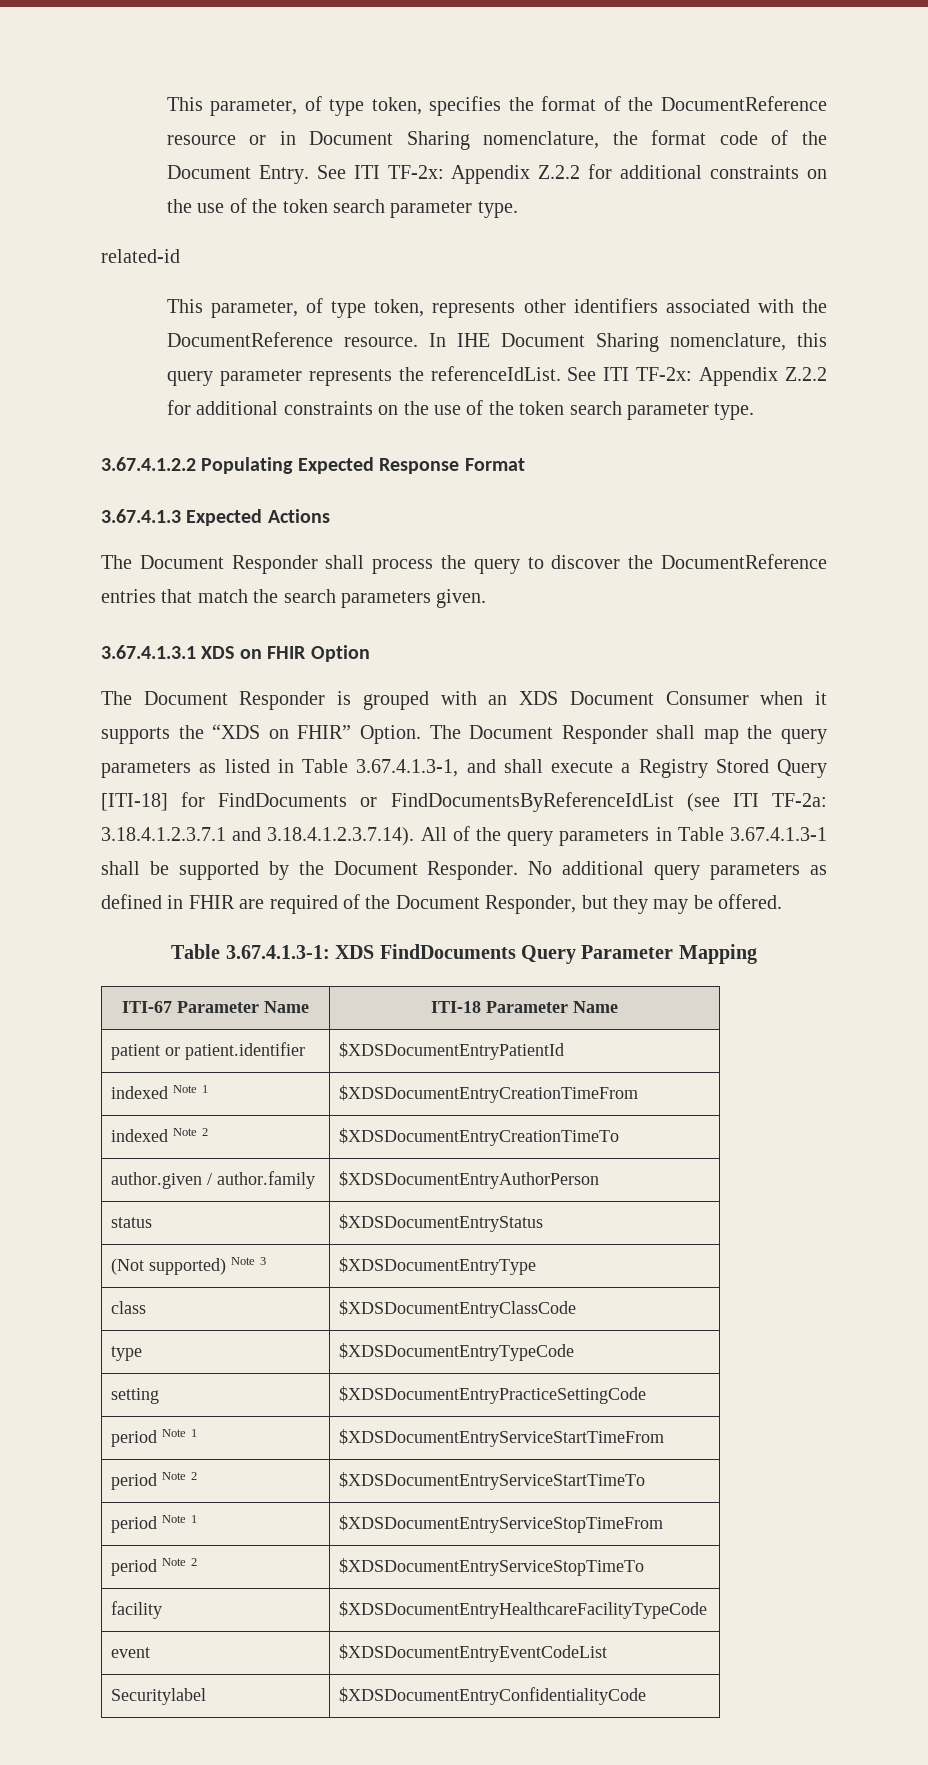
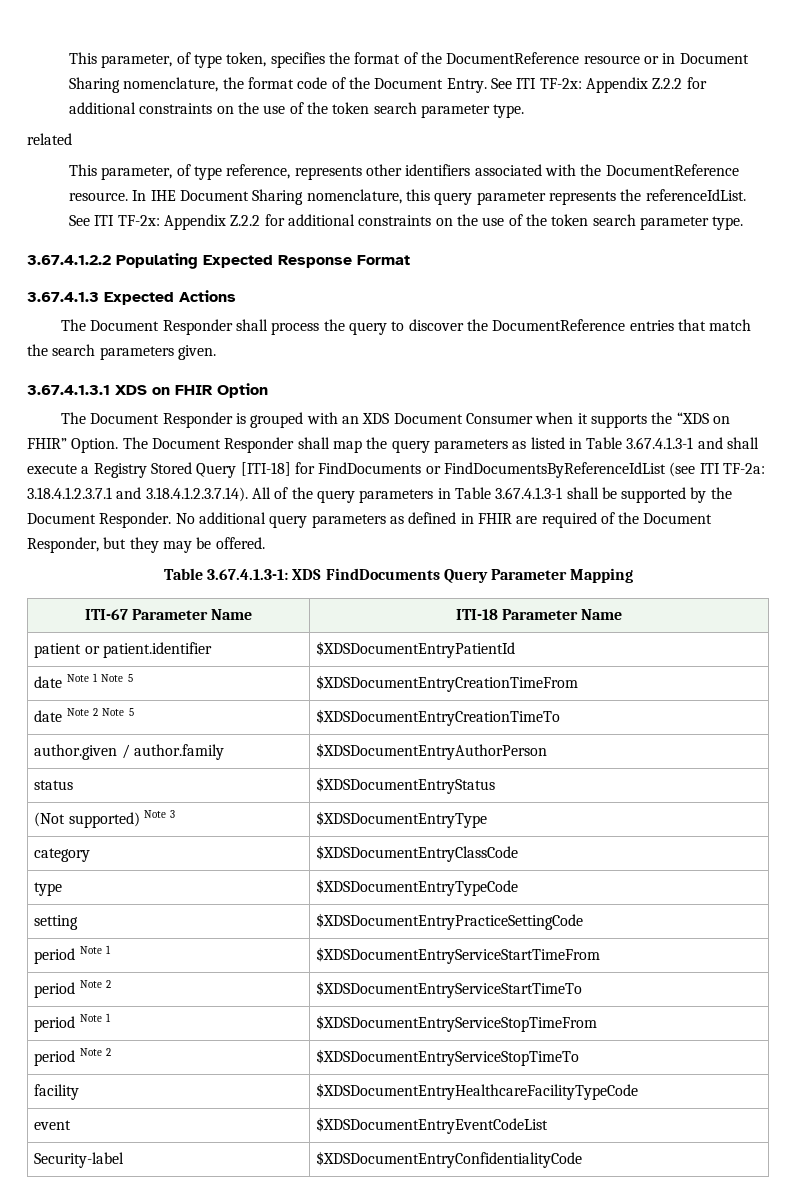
- related-id
- This parameter, of type token, represents other identifiers associated with the DocumentReference resource.
+ related
+ This parameter, of type reference, represents other identifiers associated with the DocumentReference resource.
- The Document Responder shall map the query parameters as listed in Table 3.67.4.1.3-1, and shall execute a Registry Stored Query [ITI-18] for FindDocuments or FindDocumentsByReferenceIdList (see ITI TF-2a: 3.18.4.1.2.3.7.1 and 3.18.4.1.2.3.7.14). All of the query parameters in Table 3.67.4.1.3-1 shall be supported by the Document Responder.
+ The Document Responder shall map the query parameters as listed in Table 3.67.4.1.3-1 and shall execute a Registry Stored Query [ITI-18] for FindDocuments or FindDocumentsByReferenceIdList (see ITI TF-2a: 3.18.4.1.2.3.7.1 and 3.18.4.1.2.3.7.14). All of the query parameters in Table 3.67.4.1.3-1 shall be supported by the Document Responder.
- indexed Note 1 | $XDSDocumentEntryCreationTimeFrom
+ date Note 1 Note 5 | $XDSDocumentEntryCreationTimeFrom
- indexed Note 2 | $XDSDocumentEntryCreationTimeTo
+ date Note 2 Note 5 | $XDSDocumentEntryCreationTimeTo
- class | $XDSDocumentEntryClassCode
+ category | $XDSDocumentEntryClassCode
- Securitylabel | $XDSDocumentEntryConfidentialityCode
+ Security-label | $XDSDocumentEntryConfidentialityCode

